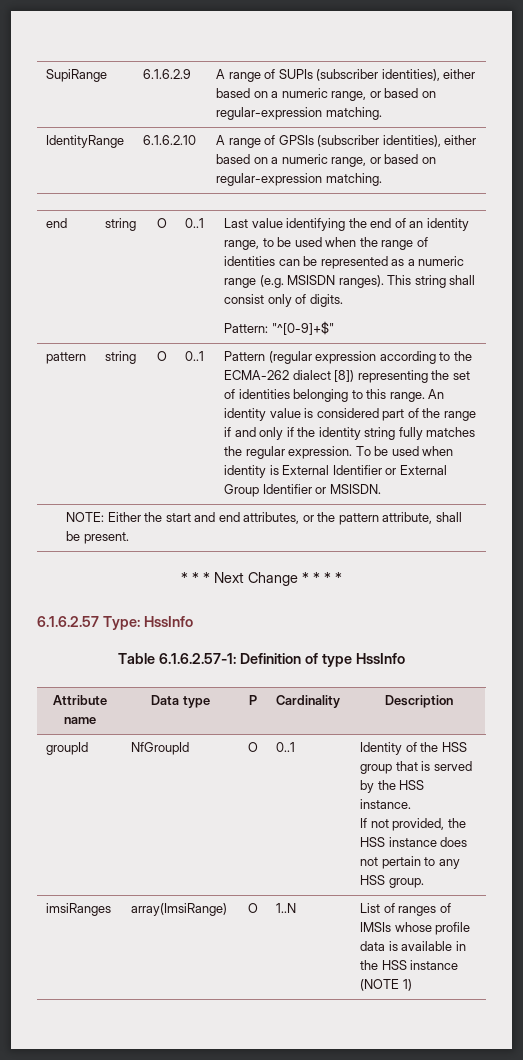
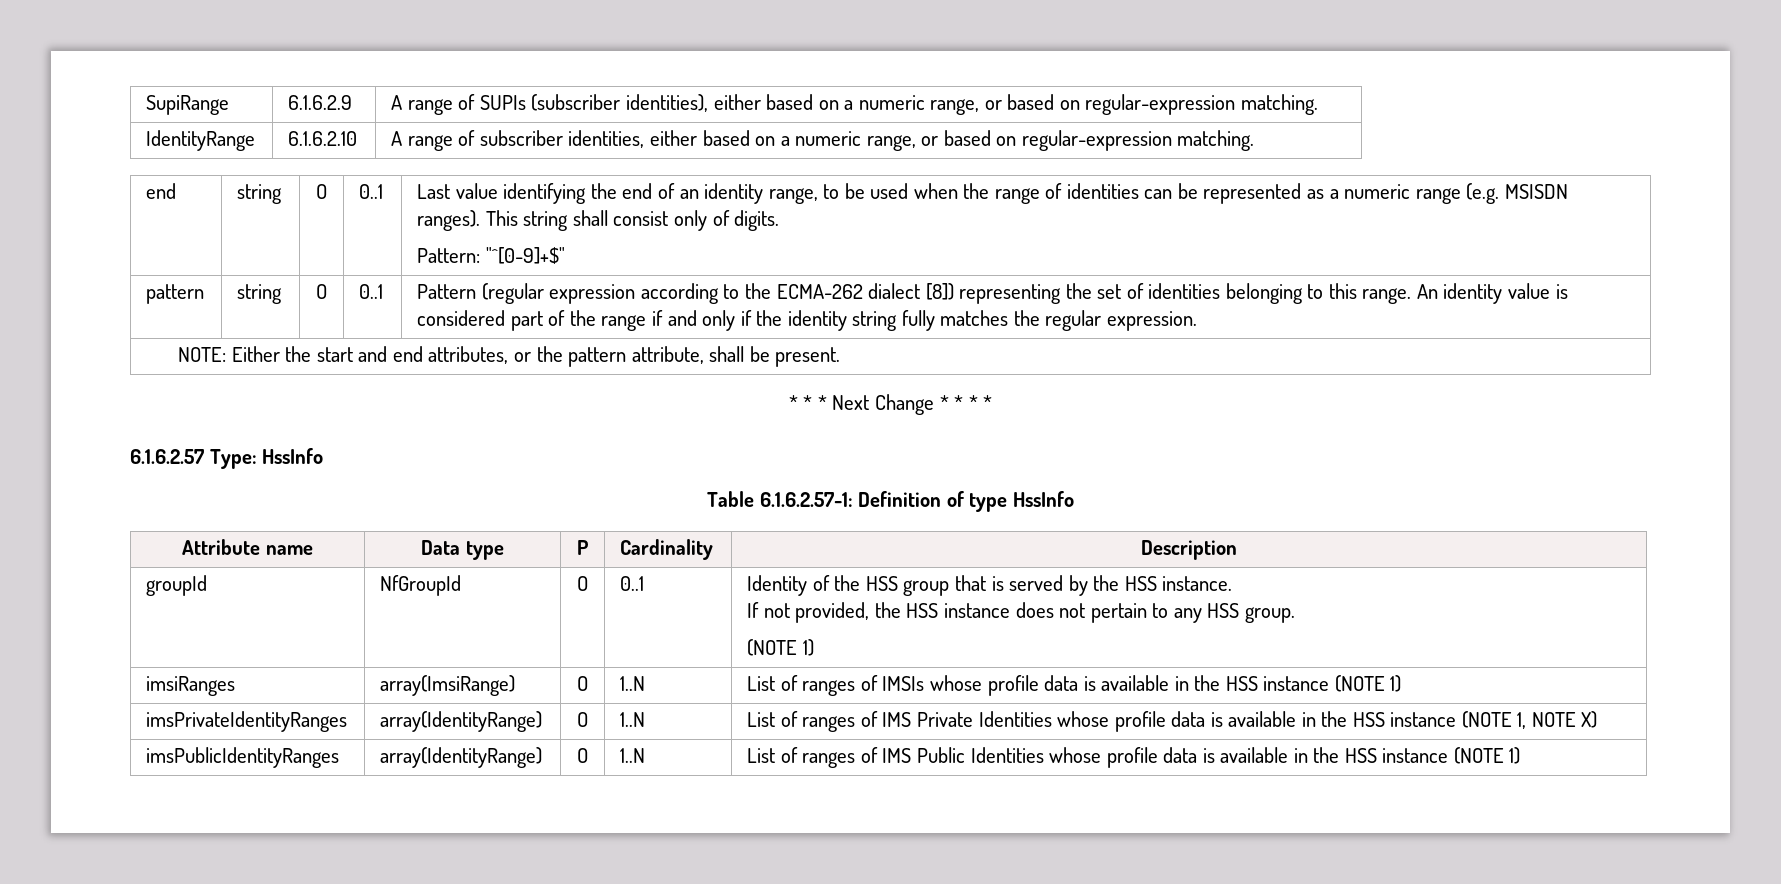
- IdentityRange | 6.1.6.2.10 | A range of GPSIs (subscriber identities), either based on a numeric range, or based on regular-expression matching.
+ IdentityRange | 6.1.6.2.10 | A range of subscriber identities, either based on a numeric range, or based on regular-expression matching.
- To be used when identity is External Identifier or External Group Identifier or MSISDN.
  groupId | NfGroupId | O | 0..1 | Identity of the HSS group that is served by the HSS instance.
  If not provided, the HSS instance does not pertain to any HSS group.
+ (NOTE 1)
+ imsPrivateIdentityRanges | array(IdentityRange) | O | 1..N | List of ranges of IMS Private Identities whose profile data is available in the HSS instance (NOTE 1, NOTE X)
+ imsPublicIdentityRanges | array(IdentityRange) | O | 1..N | List of ranges of IMS Public Identities whose profile data is available in the HSS instance (NOTE 1)

